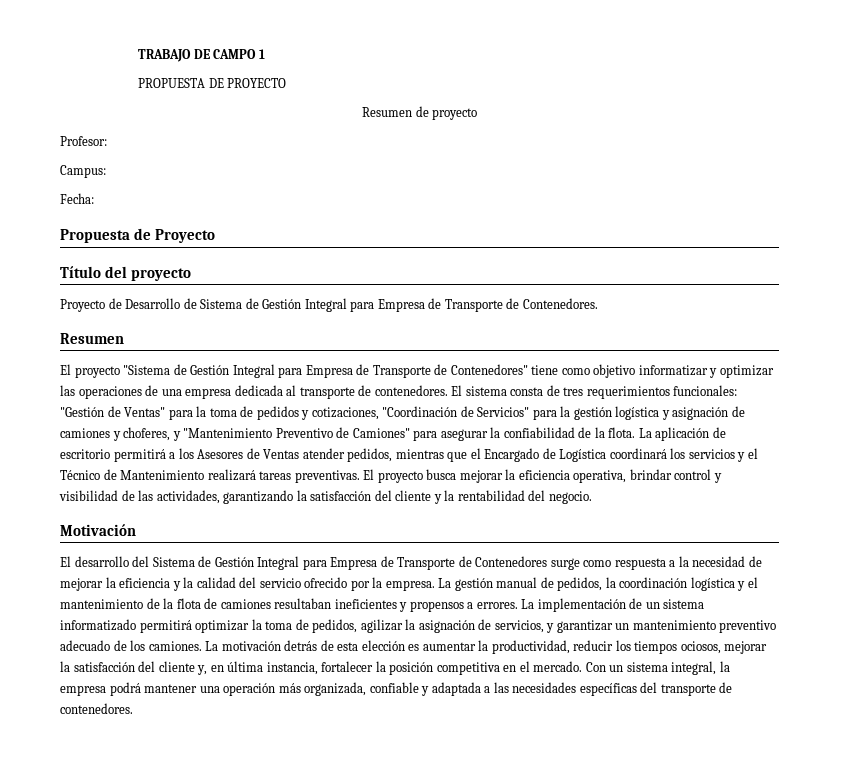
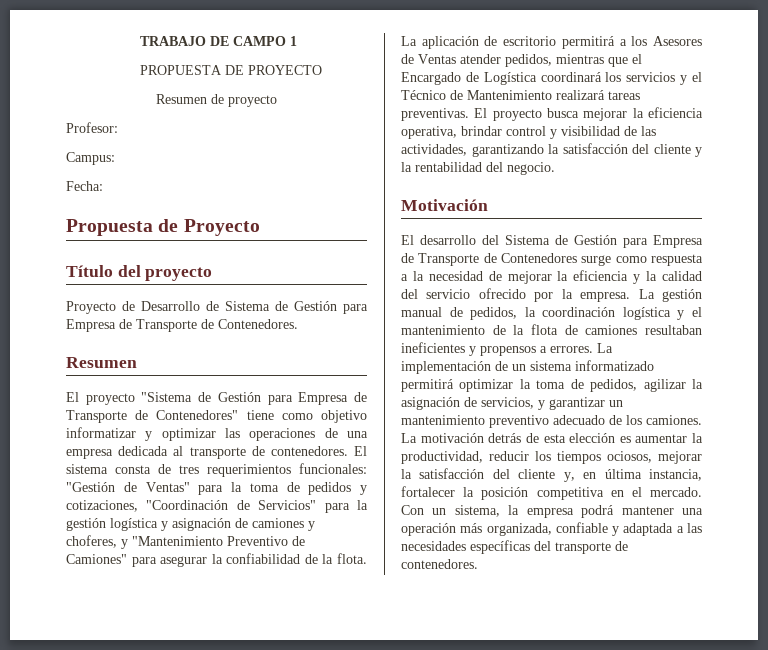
- Proyecto de Desarrollo de Sistema de Gestión Integral para Empresa de Transporte de Contenedores.
+ Proyecto de Desarrollo de Sistema de Gestión para Empresa de Transporte de Contenedores.
- El proyecto "Sistema de Gestión Integral para Empresa de Transporte de Contenedores" tiene como objetivo informatizar y optimizar las operaciones de una empresa dedicada al transporte de contenedores.
+ El proyecto "Sistema de Gestión para Empresa de Transporte de Contenedores" tiene como objetivo informatizar y optimizar las operaciones de una empresa dedicada al transporte de contenedores.
- El desarrollo del Sistema de Gestión Integral para Empresa de Transporte de Contenedores surge como respuesta a la necesidad de mejorar la eficiencia y la calidad del servicio ofrecido por la empresa.
+ El desarrollo del Sistema de Gestión para Empresa de Transporte de Contenedores surge como respuesta a la necesidad de mejorar la eficiencia y la calidad del servicio ofrecido por la empresa.
- Con un sistema integral, la empresa podrá mantener una operación más organizada, confiable y adaptada a las necesidades específicas del transporte de contenedores.
+ Con un sistema, la empresa podrá mantener una operación más organizada, confiable y adaptada a las necesidades específicas del transporte de contenedores.

